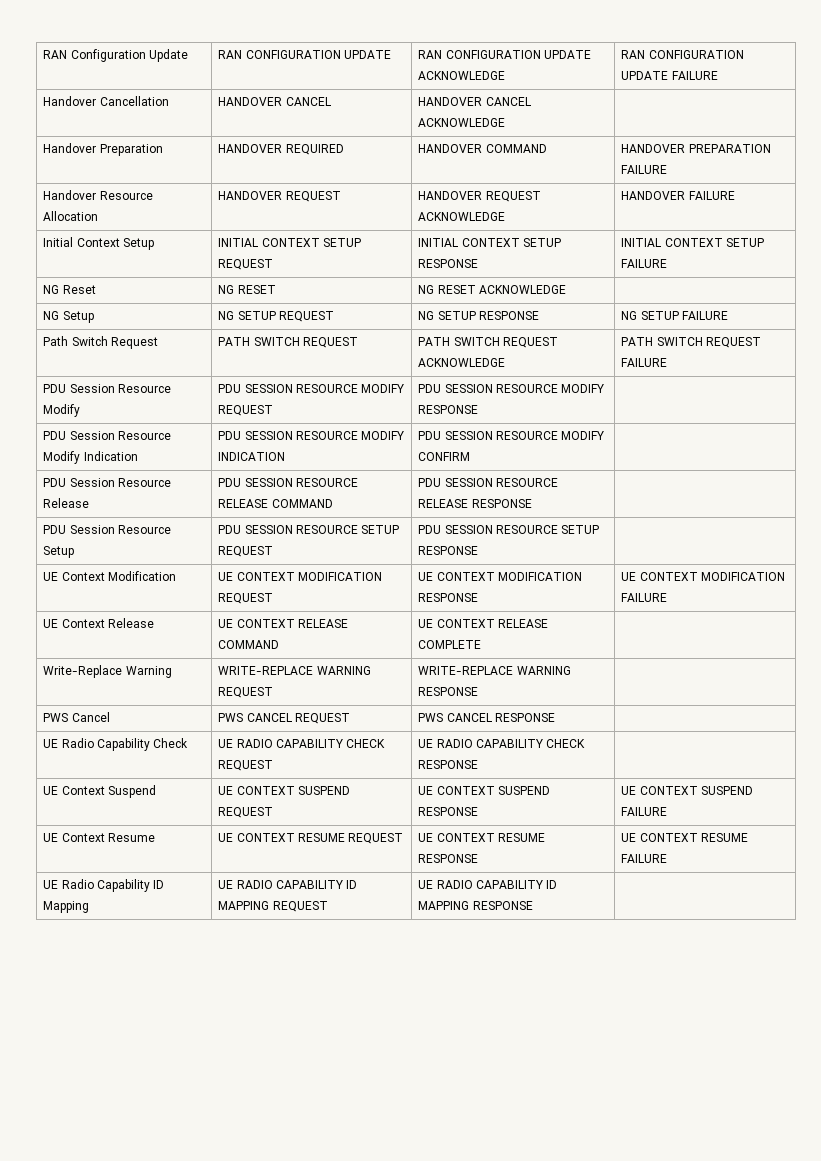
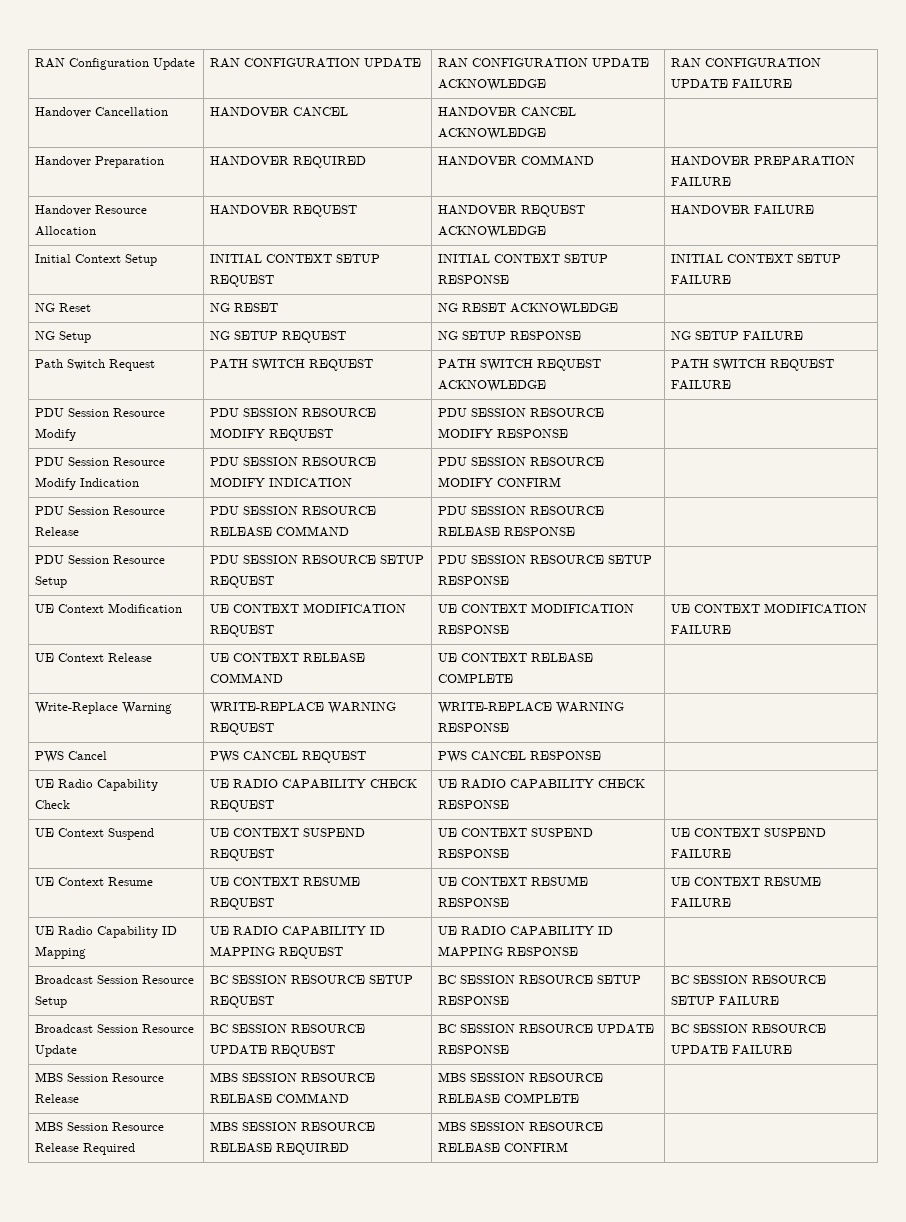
+ Broadcast Session Resource Setup | BC SESSION RESOURCE SETUP REQUEST | BC SESSION RESOURCE SETUP RESPONSE | BC SESSION RESOURCE SETUP FAILURE
+ Broadcast Session Resource Update | BC SESSION RESOURCE UPDATE REQUEST | BC SESSION RESOURCE UPDATE RESPONSE | BC SESSION RESOURCE UPDATE FAILURE
+ MBS Session Resource Release | MBS SESSION RESOURCE RELEASE COMMAND | MBS SESSION RESOURCE RELEASE COMPLETE |
+ MBS Session Resource Release Required | MBS SESSION RESOURCE RELEASE REQUIRED | MBS SESSION RESOURCE RELEASE CONFIRM |

